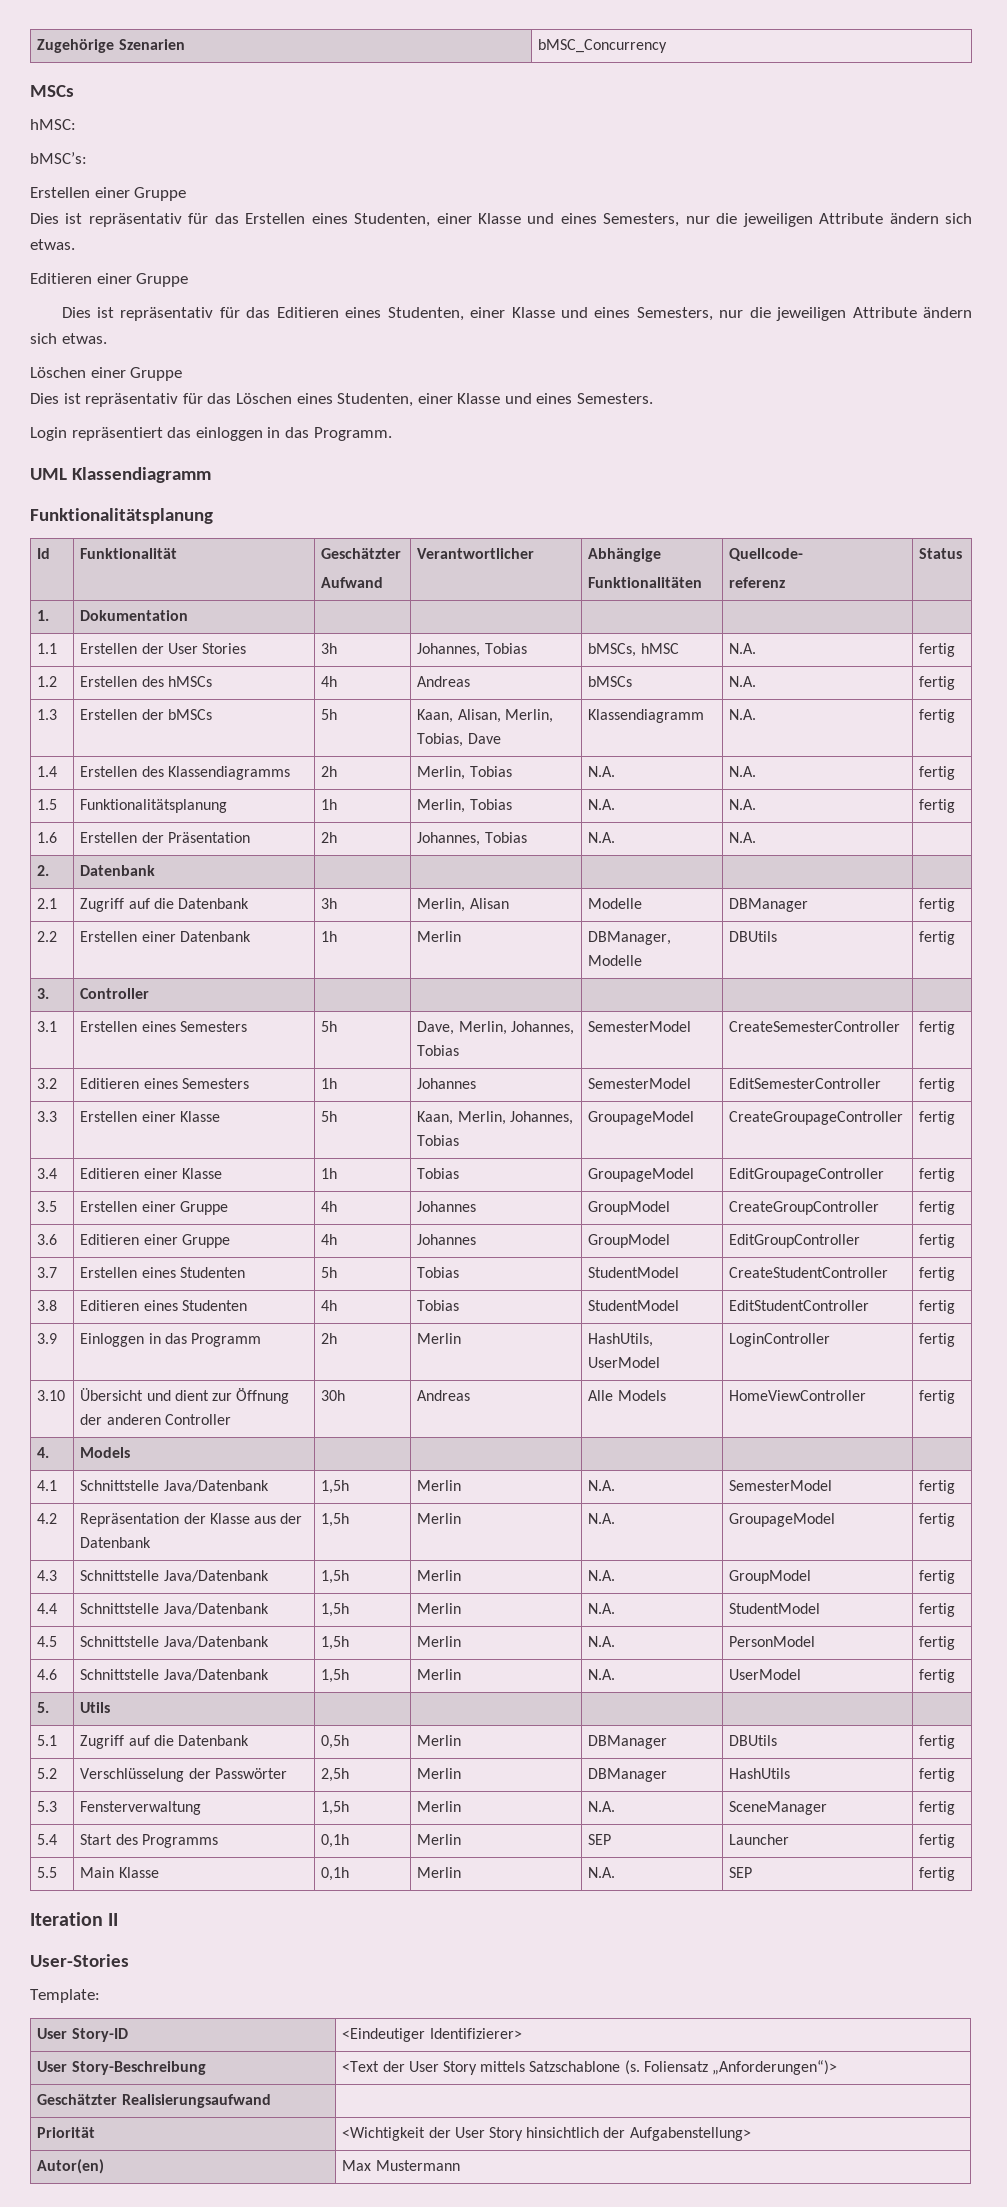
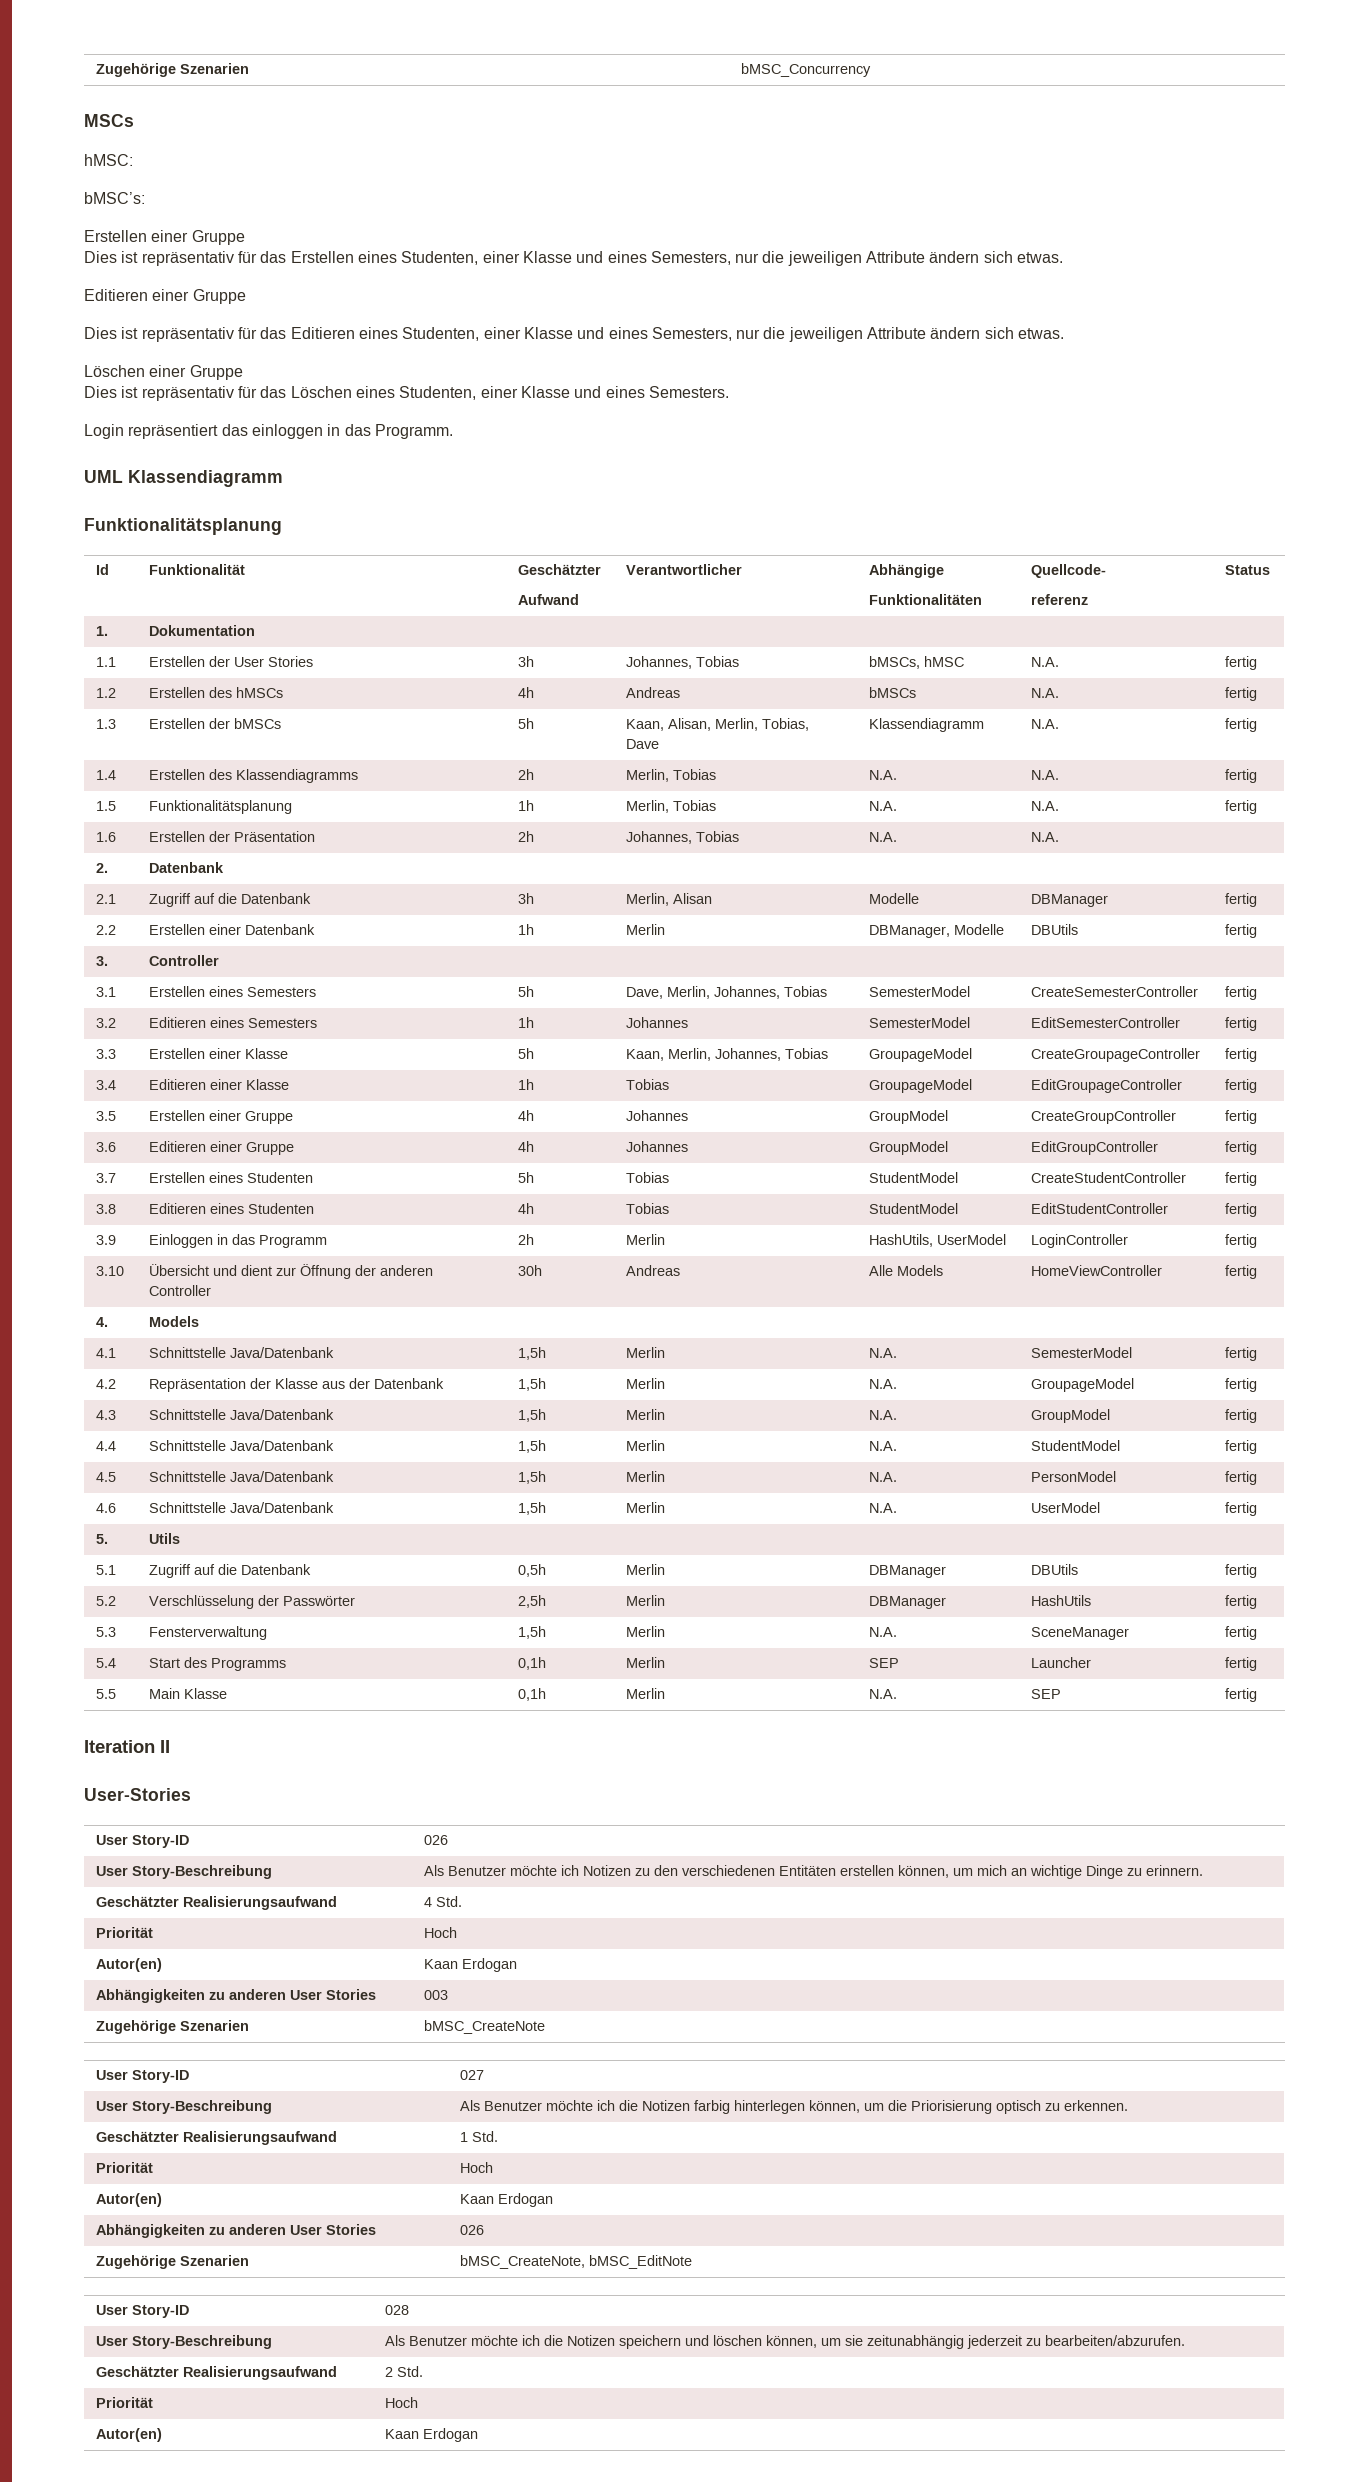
- Template:
- User Story-ID | <Eindeutiger Identifizierer>
- User Story-Beschreibung | <Text der User Story mittels Satzschablone (s. Foliensatz „Anforderungen“)>
- Geschätzter Realisierungsaufwand |
- Priorität | <Wichtigkeit der User Story hinsichtlich der Aufgabenstellung>
- Autor(en) | Max Mustermann
+ User Story-ID | 026
+ User Story-Beschreibung | Als Benutzer möchte ich Notizen zu den verschiedenen Entitäten erstellen können, um mich an wichtige Dinge zu erinnern.
+ Geschätzter Realisierungsaufwand | 4 Std.
+ Priorität | Hoch
+ Autor(en) | Kaan Erdogan
+ Abhängigkeiten zu anderen User Stories | 003
+ Zugehörige Szenarien | bMSC_CreateNote
+ User Story-ID | 027
+ User Story-Beschreibung | Als Benutzer möchte ich die Notizen farbig hinterlegen können, um die Priorisierung optisch zu erkennen.
+ Geschätzter Realisierungsaufwand | 1 Std.
+ Priorität | Hoch
+ Autor(en) | Kaan Erdogan
+ Abhängigkeiten zu anderen User Stories | 026
+ Zugehörige Szenarien | bMSC_CreateNote, bMSC_EditNote
+ User Story-ID | 028
+ User Story-Beschreibung | Als Benutzer möchte ich die Notizen speichern und löschen können, um sie zeitunabhängig jederzeit zu bearbeiten/abzurufen.
+ Geschätzter Realisierungsaufwand | 2 Std.
+ Priorität | Hoch
+ Autor(en) | Kaan Erdogan

